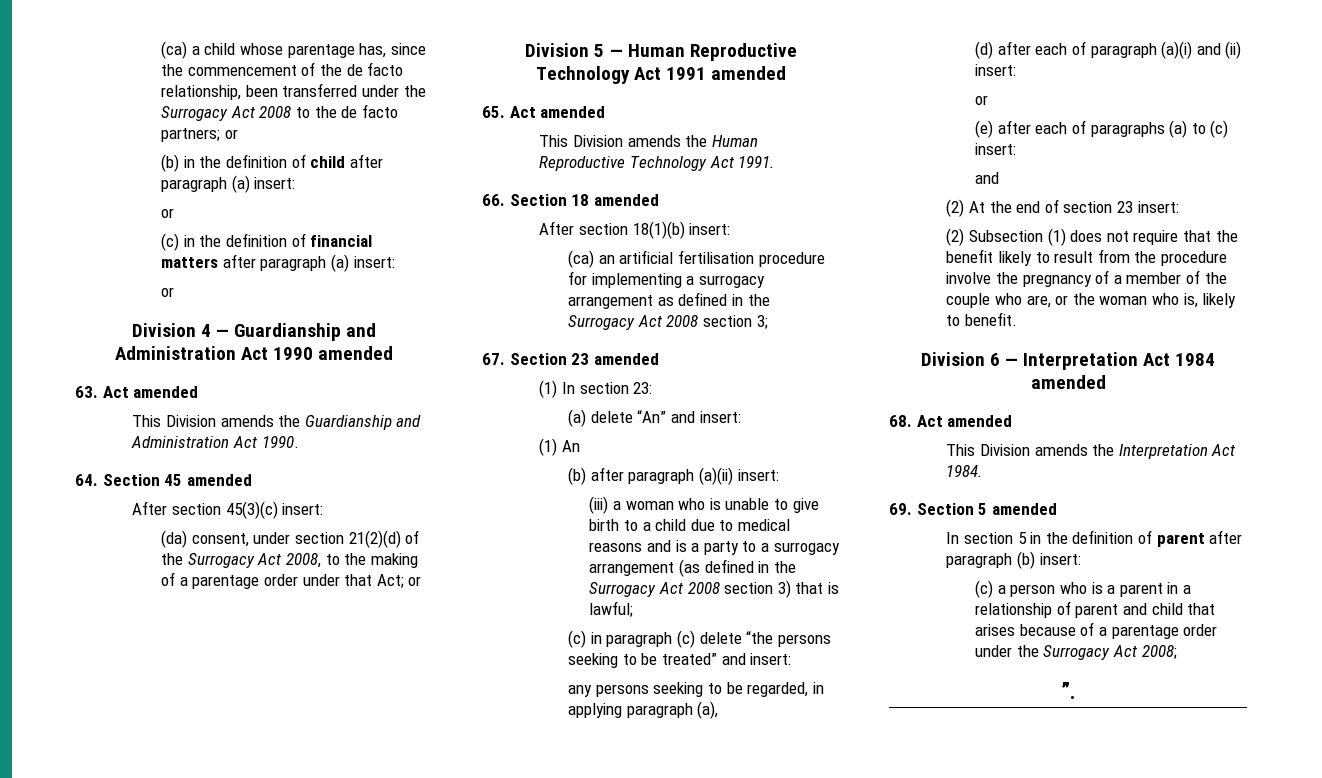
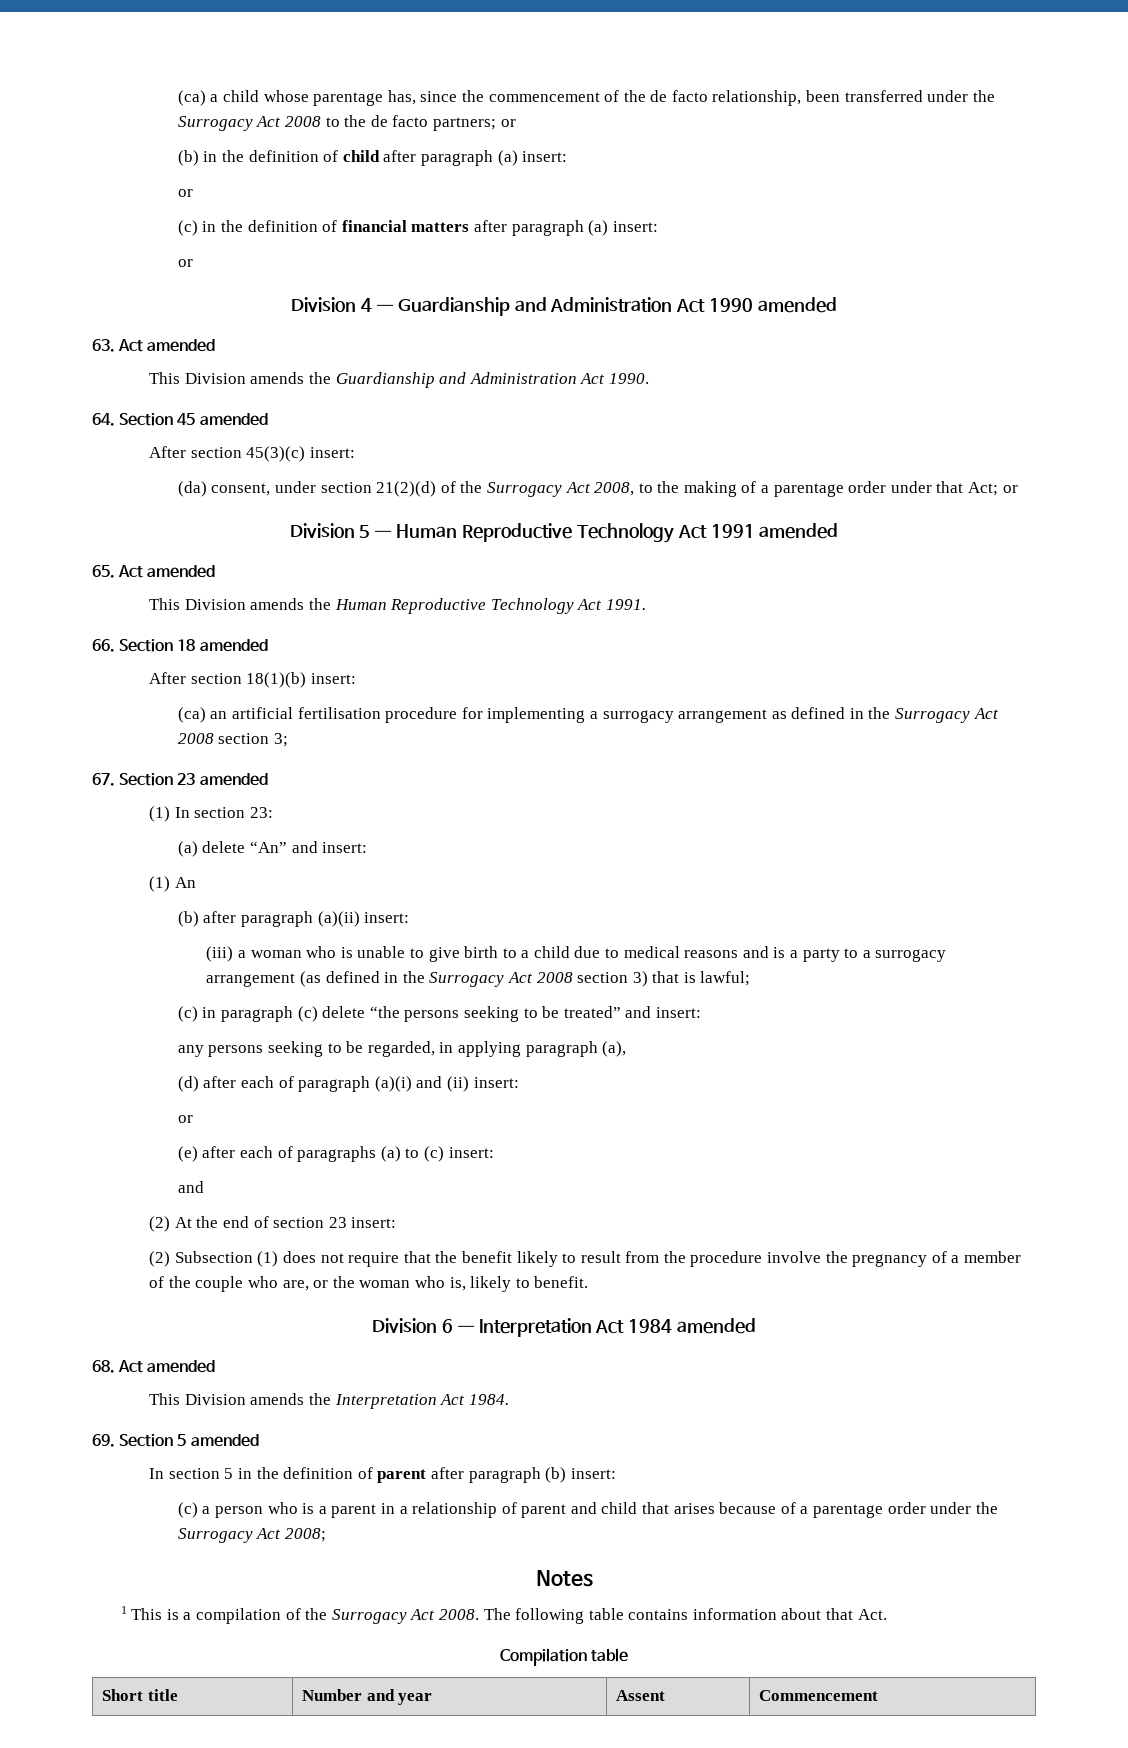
- ”.
+ Notes
+ 1 This is a compilation of the Surrogacy Act 2008. The following table contains information about that Act.
+ Compilation table
+ Short title | Number and year | Assent | Commencement

